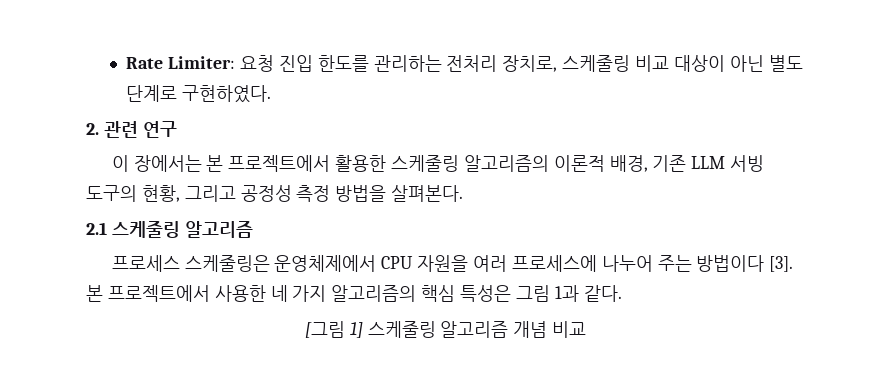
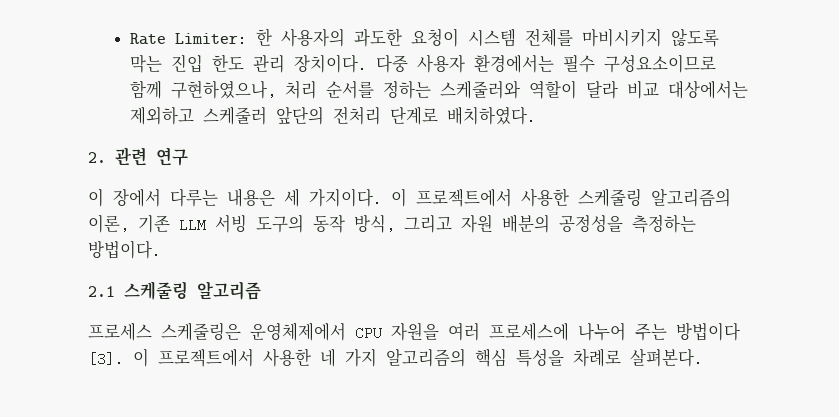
- Rate Limiter: 요청 진입 한도를 관리하는 전처리 장치로, 스케줄링 비교 대상이 아닌 별도 단계로 구현하였다.
+ Rate Limiter: 한 사용자의 과도한 요청이 시스템 전체를 마비시키지 않도록 막는 진입 한도 관리 장치이다. 다중 사용자 환경에서는 필수 구성요소이므로 함께 구현하였으나, 처리 순서를 정하는 스케줄러와 역할이 달라 비교 대상에서는 제외하고 스케줄러 앞단의 전처리 단계로 배치하였다.
  2. 관련 연구
- 이 장에서는 본 프로젝트에서 활용한 스케줄링 알고리즘의 이론적 배경, 기존 LLM 서빙 도구의 현황, 그리고 공정성 측정 방법을 살펴본다.
+ 이 장에서 다루는 내용은 세 가지이다. 이 프로젝트에서 사용한 스케줄링 알고리즘의 이론, 기존 LLM 서빙 도구의 동작 방식, 그리고 자원 배분의 공정성을 측정하는 방법이다.
- 본 프로젝트에서 사용한 네 가지 알고리즘의 핵심 특성은 그림 1과 같다.
- [그림 1] 스케줄링 알고리즘 개념 비교
+ 이 프로젝트에서 사용한 네 가지 알고리즘의 핵심 특성을 차례로 살펴본다.

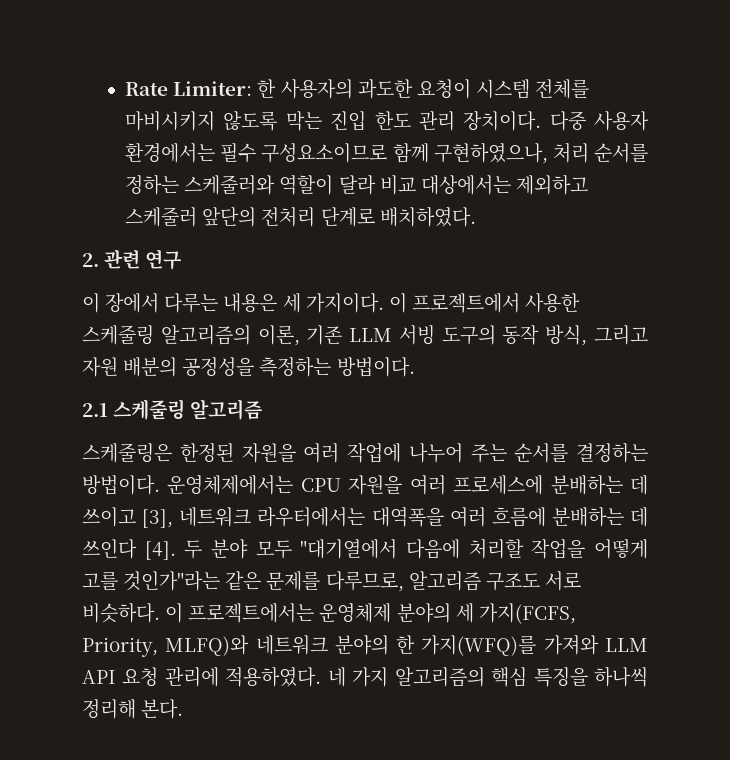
- 프로세스 스케줄링은 운영체제에서 CPU 자원을 여러 프로세스에 나누어 주는 방법이다 [3]. 이 프로젝트에서 사용한 네 가지 알고리즘의 핵심 특성을 차례로 살펴본다.
+ 스케줄링은 한정된 자원을 여러 작업에 나누어 주는 순서를 결정하는 방법이다. 운영체제에서는 CPU 자원을 여러 프로세스에 분배하는 데 쓰이고 [3], 네트워크 라우터에서는 대역폭을 여러 흐름에 분배하는 데 쓰인다 [4]. 두 분야 모두 "대기열에서 다음에 처리할 작업을 어떻게 고를 것인가"라는 같은 문제를 다루므로, 알고리즘 구조도 서로 비슷하다. 이 프로젝트에서는 운영체제 분야의 세 가지(FCFS, Priority, MLFQ)와 네트워크 분야의 한 가지(WFQ)를 가져와 LLM API 요청 관리에 적용하였다. 네 가지 알고리즘의 핵심 특징을 하나씩 정리해 본다.

